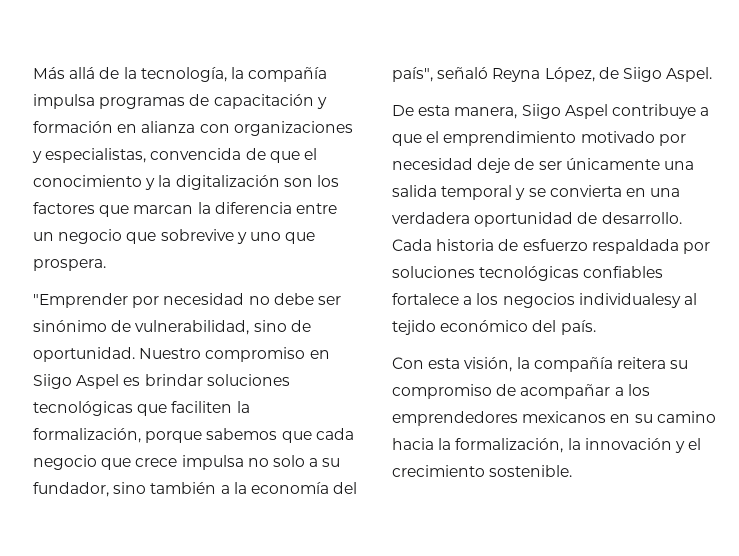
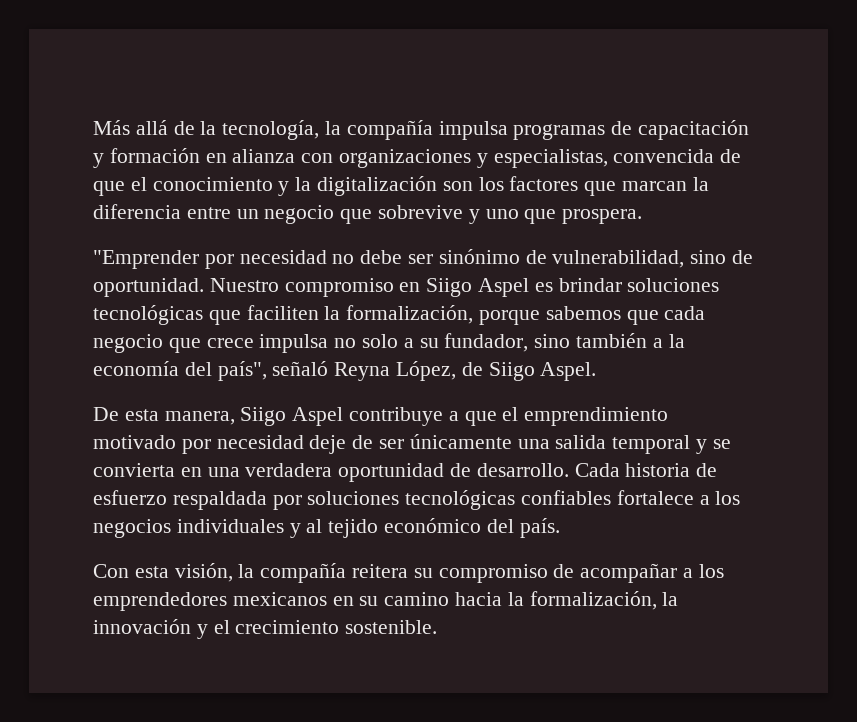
- Cada historia de esfuerzo respaldada por soluciones tecnológicas confiables fortalece a los negocios individualesy al tejido económico del país.
+ Cada historia de esfuerzo respaldada por soluciones tecnológicas confiables fortalece a los negocios individuales y al tejido económico del país.

